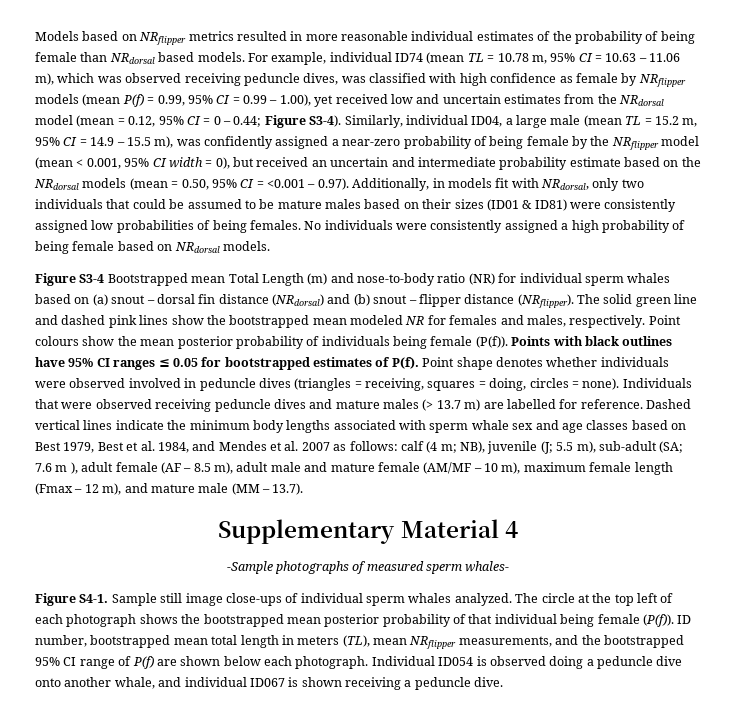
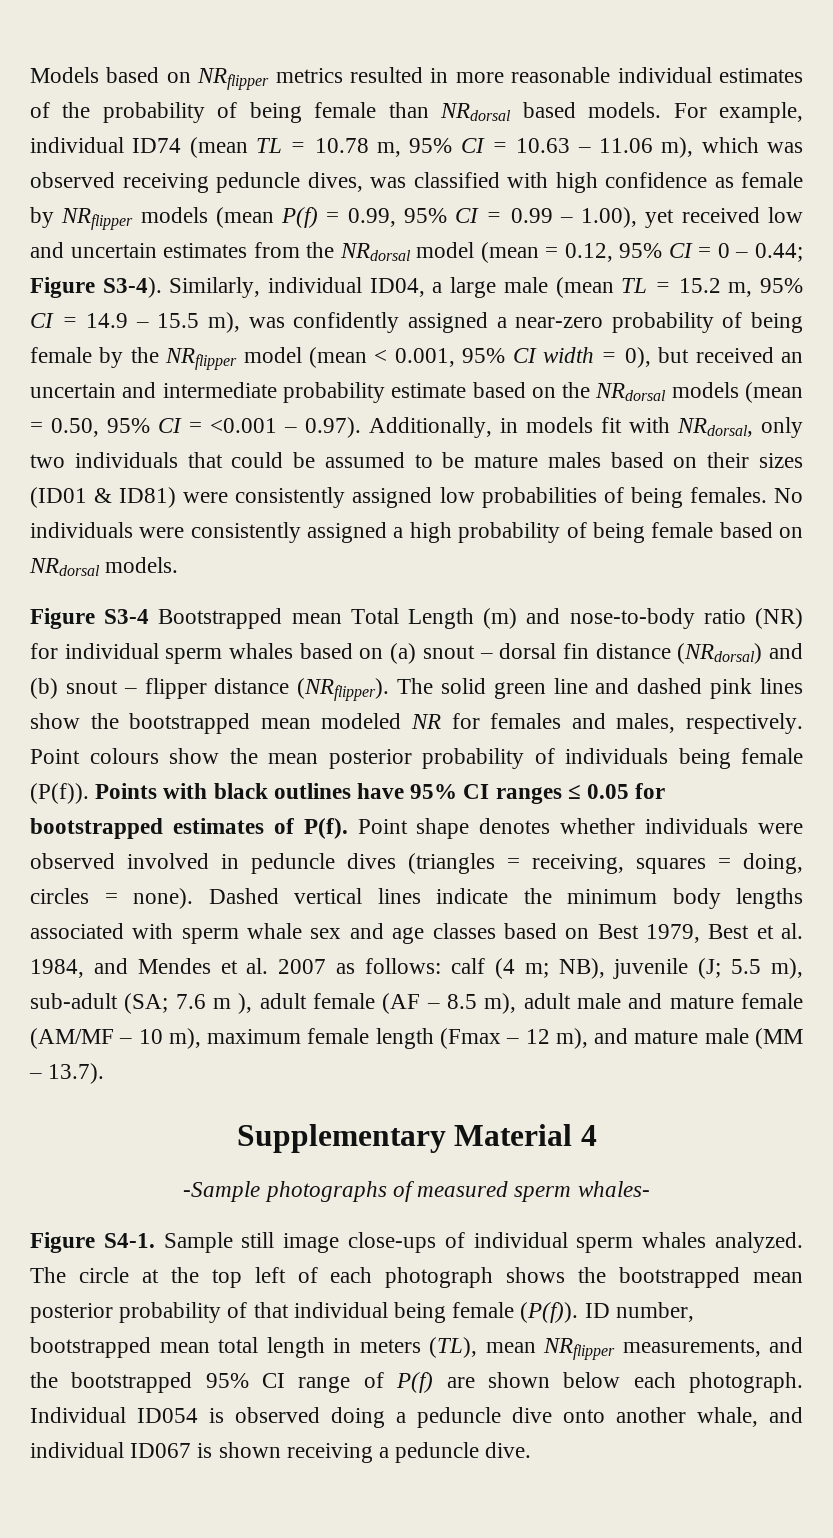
- Individuals that were observed receiving peduncle dives and mature males (> 13.7 m) are labelled for reference.

